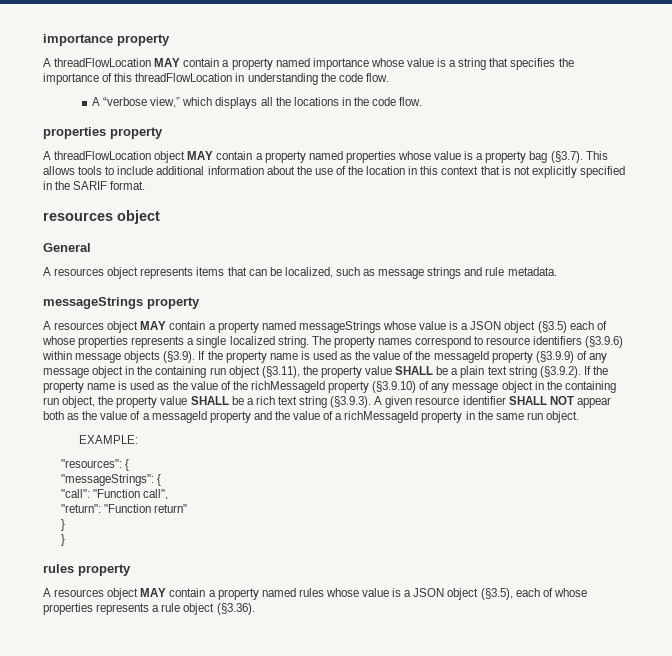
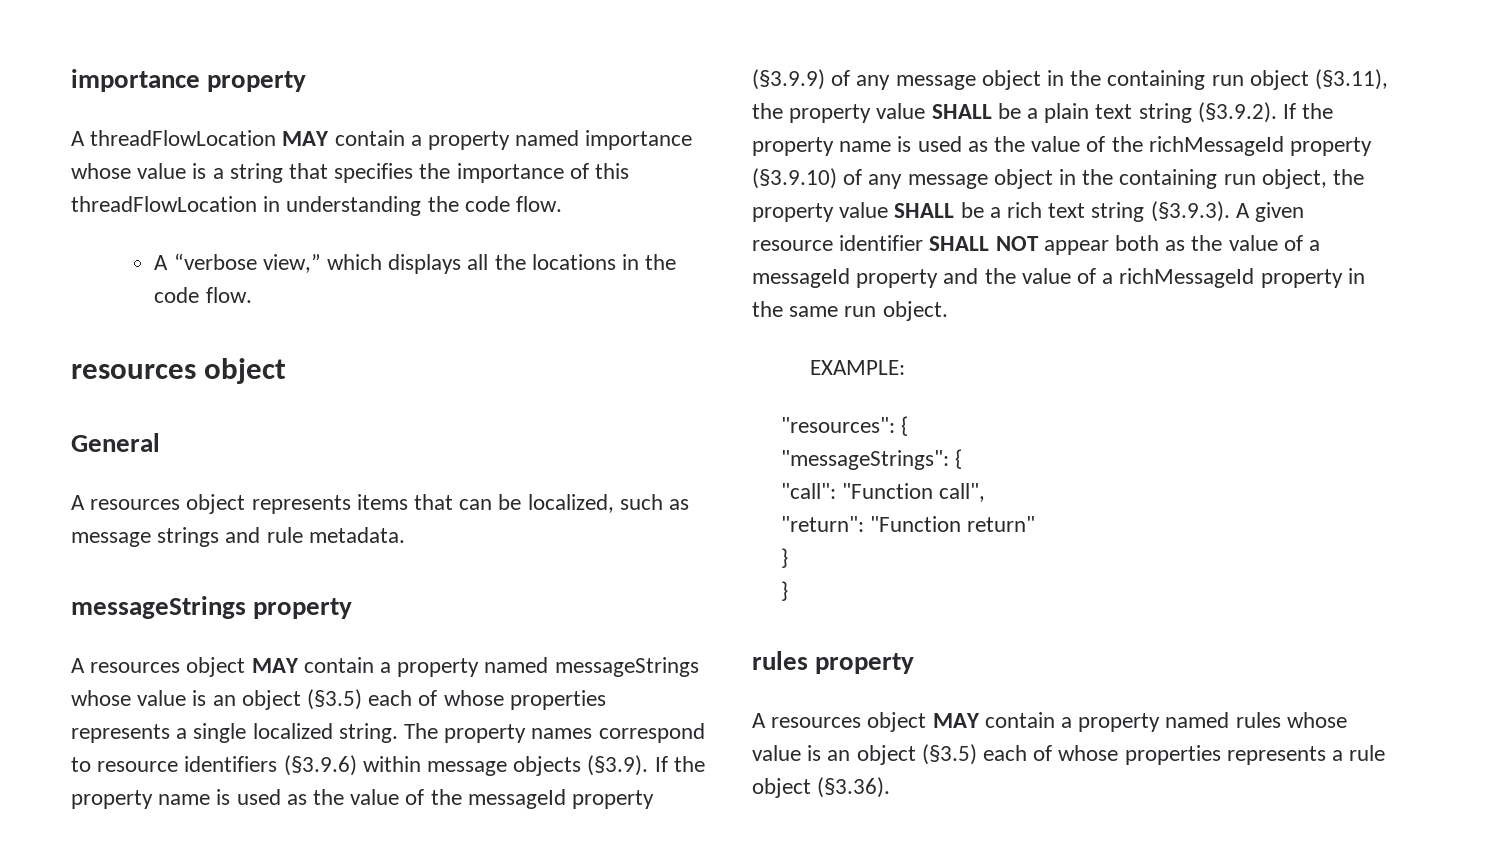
- properties property
- A threadFlowLocation object MAY contain a property named properties whose value is a property bag (§3.7). This allows tools to include additional information about the use of the location in this context that is not explicitly specified in the SARIF format.
- A resources object MAY contain a property named messageStrings whose value is a JSON object (§3.5) each of whose properties represents a single localized string.
+ A resources object MAY contain a property named messageStrings whose value is an object (§3.5) each of whose properties represents a single localized string.
- A resources object MAY contain a property named rules whose value is a JSON object (§3.5), each of whose properties represents a rule object (§3.36).
+ A resources object MAY contain a property named rules whose value is an object (§3.5) each of whose properties represents a rule object (§3.36).

